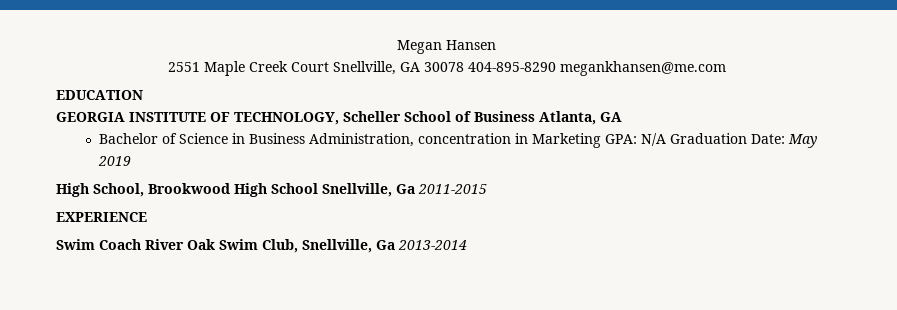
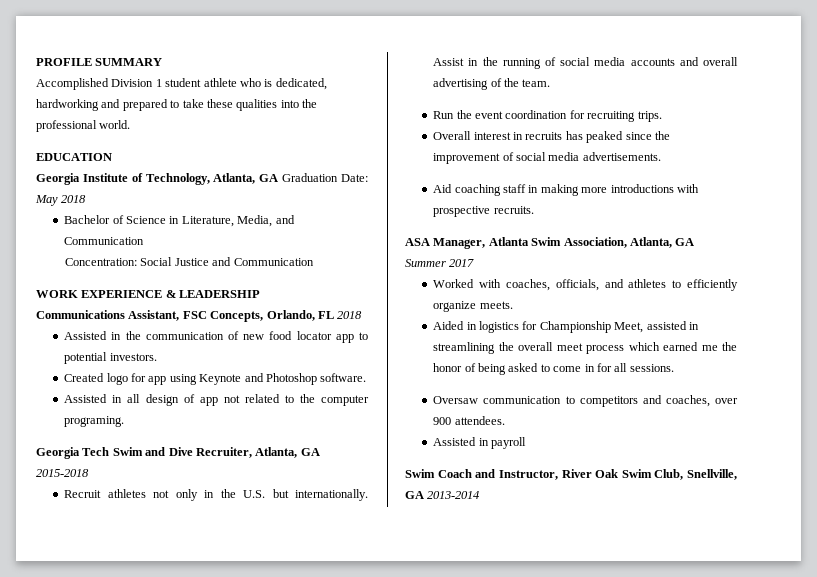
- Megan Hansen
- 2551 Maple Creek Court Snellville, GA 30078 404-895-8290 megankhansen@me.com
+ PROFILE SUMMARY
+ Accomplished Division 1 student athlete who is dedicated, hardworking and prepared to take these qualities into the professional world.
  EDUCATION
- GEORGIA INSTITUTE OF TECHNOLOGY, Scheller School of Business Atlanta, GA
- Bachelor of Science in Business Administration, concentration in Marketing GPA: N/A Graduation Date: May 2019
- High School, Brookwood High School Snellville, Ga 2011-2015
- EXPERIENCE
+ Georgia Institute of Technology, Atlanta, GA Graduation Date: May 2018
+ Bachelor of Science in Literature, Media, and Communication
+ Concentration: Social Justice and Communication
+ WORK EXPERIENCE & LEADERSHIP
+ Communications Assistant, FSC Concepts, Orlando, FL 2018
+ Assisted in the communication of new food locator app to potential investors.
+ Created logo for app using Keynote and Photoshop software.
+ Assisted in all design of app not related to the computer programing.
+ Georgia Tech Swim and Dive Recruiter, Atlanta, GA 2015-2018
+ Recruit athletes not only in the U.S. but internationally. Assist in the running of social media accounts and overall advertising of the team.
+ Run the event coordination for recruiting trips.
+ Overall interest in recruits has peaked since the improvement of social media advertisements.
+ Aid coaching staff in making more introductions with prospective recruits.
+ ASA Manager, Atlanta Swim Association, Atlanta, GA Summer 2017
+ Worked with coaches, officials, and athletes to efficiently organize meets.
+ Aided in logistics for Championship Meet, assisted in streamlining the overall meet process which earned me the honor of being asked to come in for all sessions.
+ Oversaw communication to competitors and coaches, over 900 attendees.
+ Assisted in payroll
- Swim Coach River Oak Swim Club, Snellville, Ga 2013-2014
+ Swim Coach and Instructor, River Oak Swim Club, Snellville, GA 2013-2014

